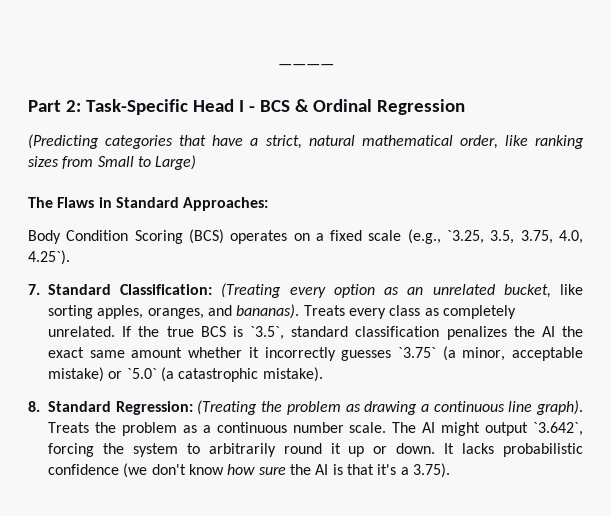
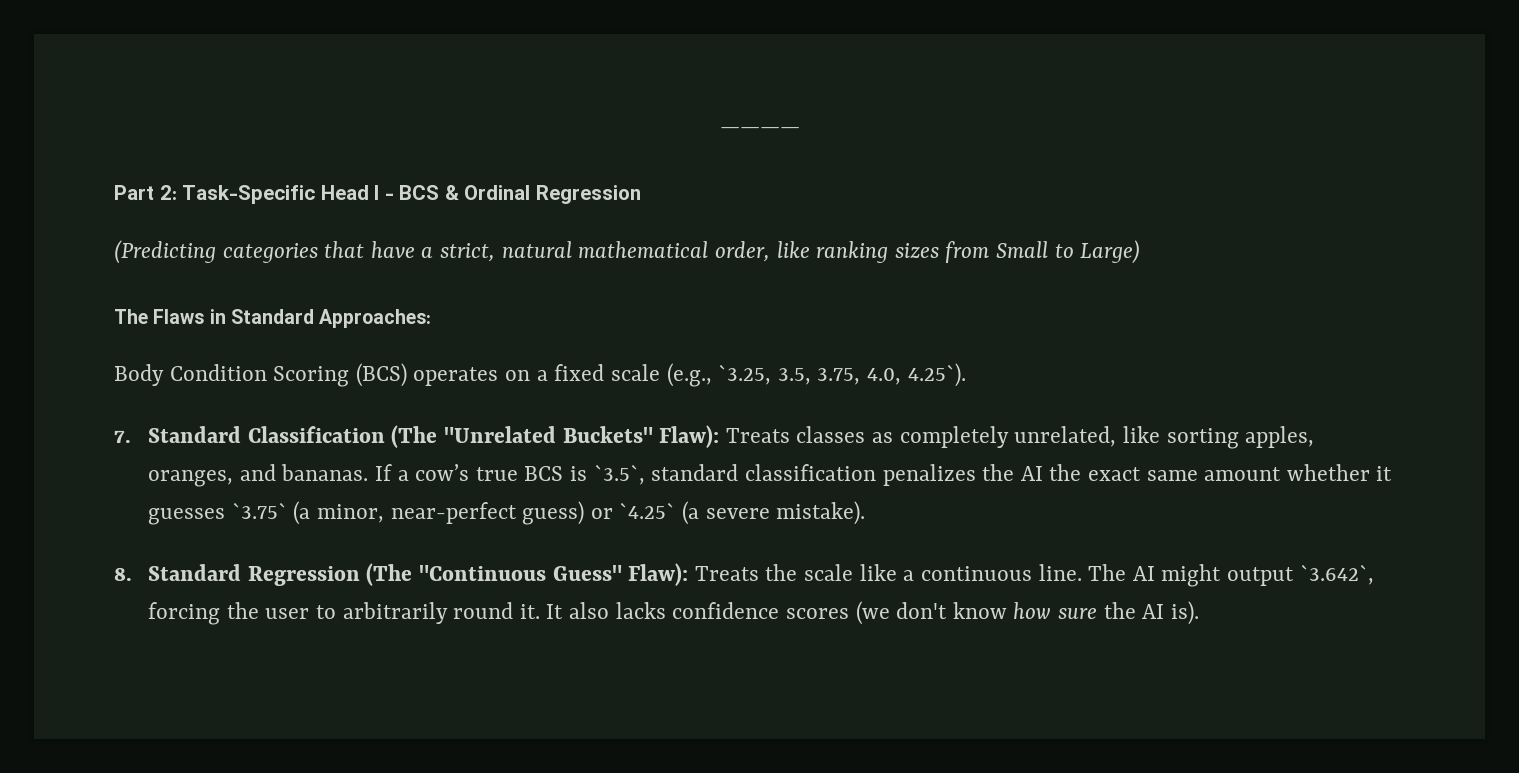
- 7. Standard Classification: (Treating every option as an unrelated bucket, like sorting apples, oranges, and bananas). Treats every class as completely unrelated. If the true BCS is `3.5`, standard classification penalizes the AI the exact same amount whether it incorrectly guesses `3.75` (a minor, acceptable mistake) or `5.0` (a catastrophic mistake).
- 8. Standard Regression: (Treating the problem as drawing a continuous line graph). Treats the problem as a continuous number scale.
+ 7. Standard Classification (The "Unrelated Buckets" Flaw): Treats classes as completely unrelated, like sorting apples, oranges, and bananas. If a cow’s true BCS is `3.5`, standard classification penalizes the AI the exact same amount whether it guesses `3.75` (a minor, near-perfect guess) or `4.25` (a severe mistake).
+ 8. Standard Regression (The "Continuous Guess" Flaw): Treats the scale like a continuous line.
- The AI might output `3.642`, forcing the system to arbitrarily round it up or down. It lacks probabilistic confidence (we don't know how sure the AI is that it's a 3.75).
+ The AI might output `3.642`, forcing the user to arbitrarily round it. It also lacks confidence scores (we don't know how sure the AI is).

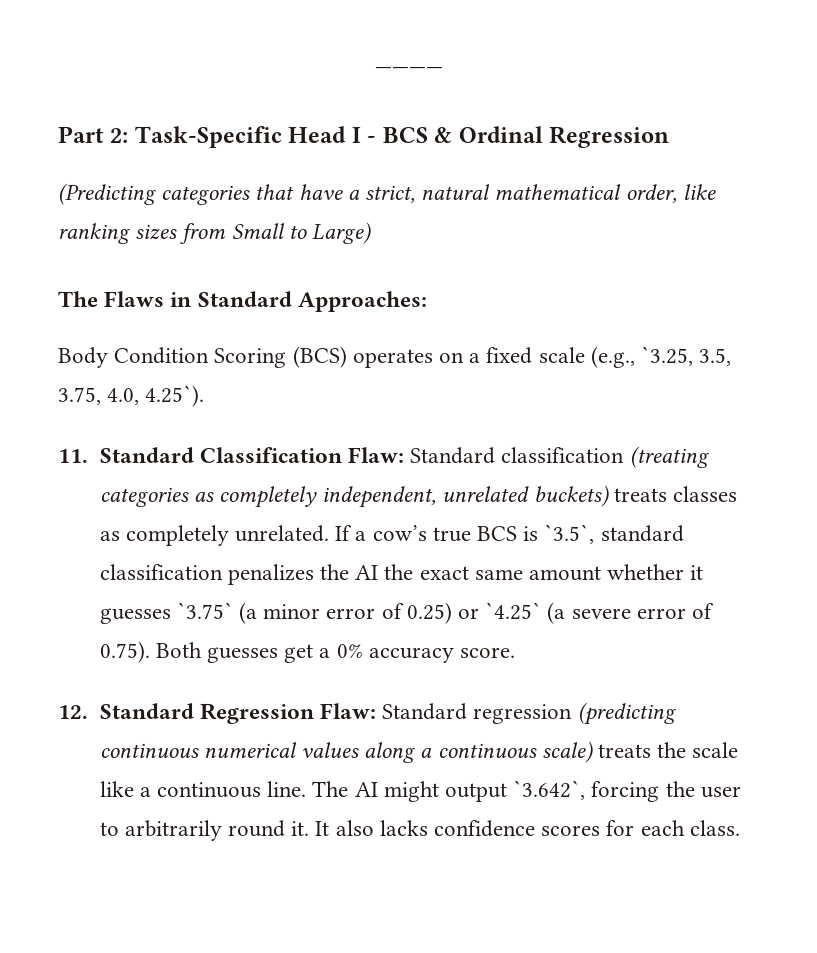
- 7. Standard Classification (The "Unrelated Buckets" Flaw): Treats classes as completely unrelated, like sorting apples, oranges, and bananas.
+ 11. Standard Classification Flaw: Standard classification (treating categories as completely independent, unrelated buckets) treats classes as completely unrelated.
- If a cow’s true BCS is `3.5`, standard classification penalizes the AI the exact same amount whether it guesses `3.75` (a minor, near-perfect guess) or `4.25` (a severe mistake).
- 8. Standard Regression (The "Continuous Guess" Flaw): Treats the scale like a continuous line.
+ If a cow’s true BCS is `3.5`, standard classification penalizes the AI the exact same amount whether it guesses `3.75` (a minor error of 0.25) or `4.25` (a severe error of 0.75). Both guesses get a 0% accuracy score.
+ 12. Standard Regression Flaw: Standard regression (predicting continuous numerical values along a continuous scale) treats the scale like a continuous line.
- It also lacks confidence scores (we don't know how sure the AI is).
+ It also lacks confidence scores for each class.

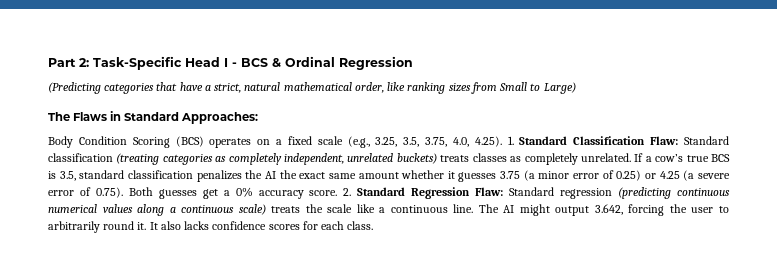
- ————
- Body Condition Scoring (BCS) operates on a fixed scale (e.g., `3.25, 3.5, 3.75, 4.0, 4.25`).
- 11. Standard Classification Flaw: Standard classification (treating categories as completely independent, unrelated buckets) treats classes as completely unrelated.
+ Body Condition Scoring (BCS) operates on a fixed scale (e.g., 3.25, 3.5, 3.75, 4.0, 4.25). 1. Standard Classification Flaw: Standard classification (treating categories as completely independent, unrelated buckets) treats classes as completely unrelated.
- If a cow’s true BCS is `3.5`, standard classification penalizes the AI the exact same amount whether it guesses `3.75` (a minor error of 0.25) or `4.25` (a severe error of 0.75). Both guesses get a 0% accuracy score.
- 12. Standard Regression Flaw: Standard regression (predicting continuous numerical values along a continuous scale) treats the scale like a continuous line.
+ If a cow’s true BCS is 3.5, standard classification penalizes the AI the exact same amount whether it guesses 3.75 (a minor error of 0.25) or 4.25 (a severe error of 0.75). Both guesses get a 0% accuracy score. 2. Standard Regression Flaw: Standard regression (predicting continuous numerical values along a continuous scale) treats the scale like a continuous line.
- The AI might output `3.642`, forcing the user to arbitrarily round it.
+ The AI might output 3.642, forcing the user to arbitrarily round it.

